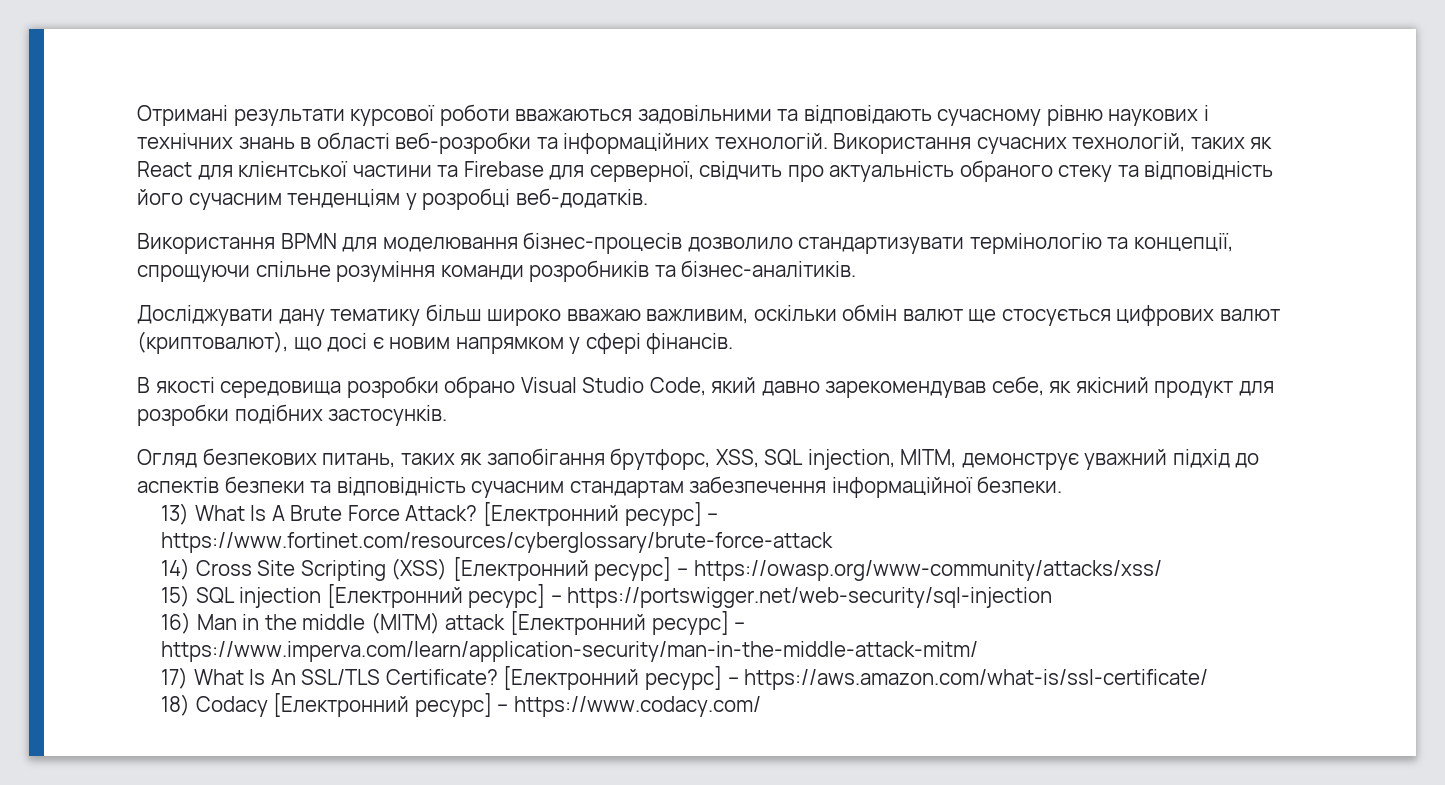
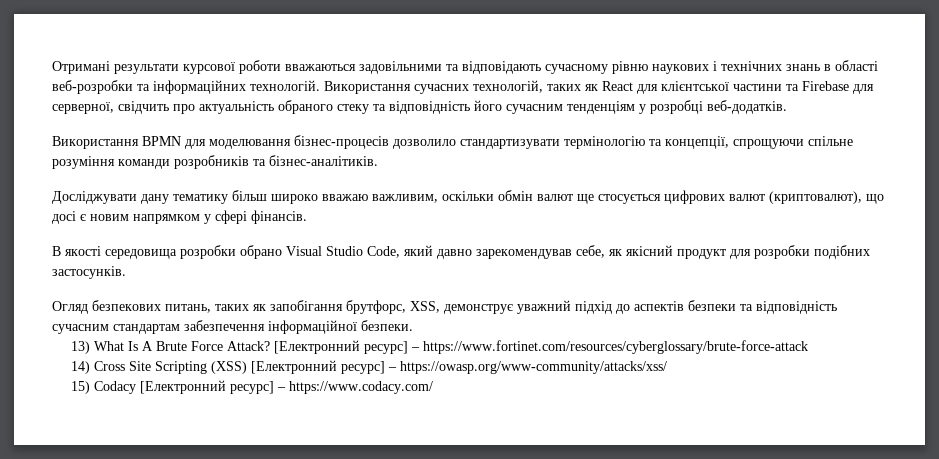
- Огляд безпекових питань, таких як запобігання брутфорс, XSS, SQL injection, MITM, демонструє уважний підхід до аспектів безпеки та відповідність сучасним стандартам забезпечення інформаційної безпеки.
+ Огляд безпекових питань, таких як запобігання брутфорс, XSS, демонструє уважний підхід до аспектів безпеки та відповідність сучасним стандартам забезпечення інформаційної безпеки.
- 15) SQL injection [Електронний ресурс] – https://portswigger.net/web-security/sql-injection
- 16) Man in the middle (MITM) attack [Електронний ресурс] – https://www.imperva.com/learn/application-security/man-in-the-middle-attack-mitm/
- 17) What Is An SSL/TLS Certificate? [Електронний ресурс] – https://aws.amazon.com/what-is/ssl-certificate/
- 18) Codacy [Електронний ресурс] – https://www.codacy.com/
+ 15) Codacy [Електронний ресурс] – https://www.codacy.com/

